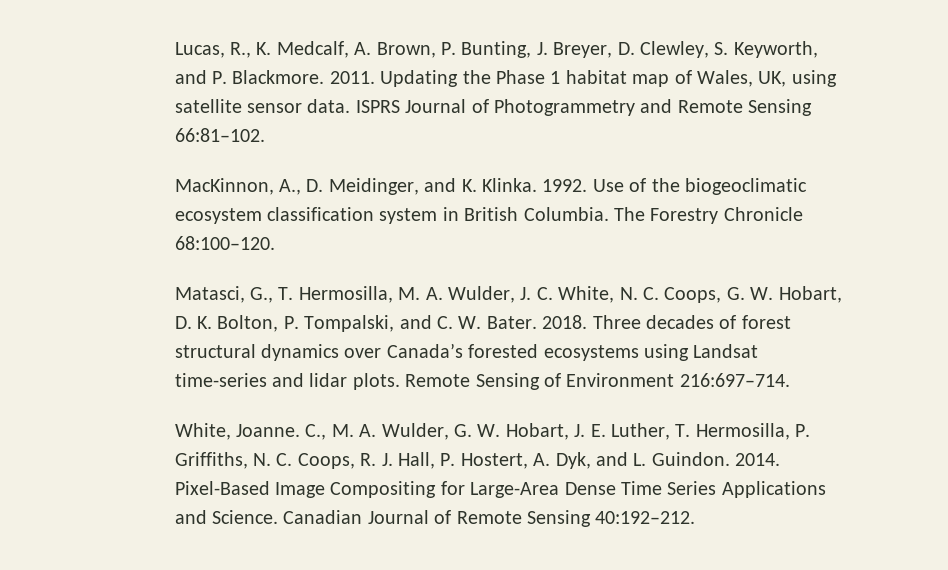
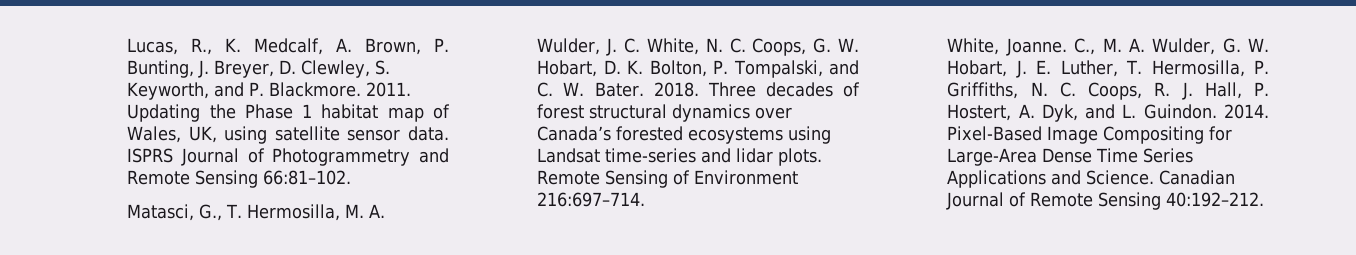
- MacKinnon, A., D. Meidinger, and K. Klinka. 1992. Use of the biogeoclimatic ecosystem classification system in British Columbia. The Forestry Chronicle 68:100–120.

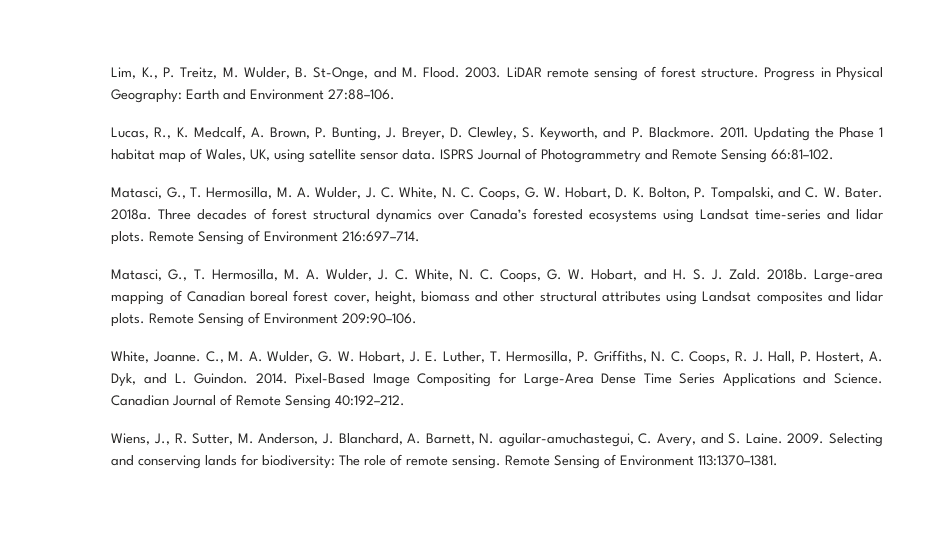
+ Lim, K., P. Treitz, M. Wulder, B. St-Onge, and M. Flood. 2003. LiDAR remote sensing of forest structure. Progress in Physical Geography: Earth and Environment 27:88–106.
- 2018.
+ 2018a.
+ Matasci, G., T. Hermosilla, M. A. Wulder, J. C. White, N. C. Coops, G. W. Hobart, and H. S. J. Zald. 2018b. Large-area mapping of Canadian boreal forest cover, height, biomass and other structural attributes using Landsat composites and lidar plots. Remote Sensing of Environment 209:90–106.
+ Wiens, J., R. Sutter, M. Anderson, J. Blanchard, A. Barnett, N. aguilar-amuchastegui, C. Avery, and S. Laine. 2009. Selecting and conserving lands for biodiversity: The role of remote sensing. Remote Sensing of Environment 113:1370–1381.

